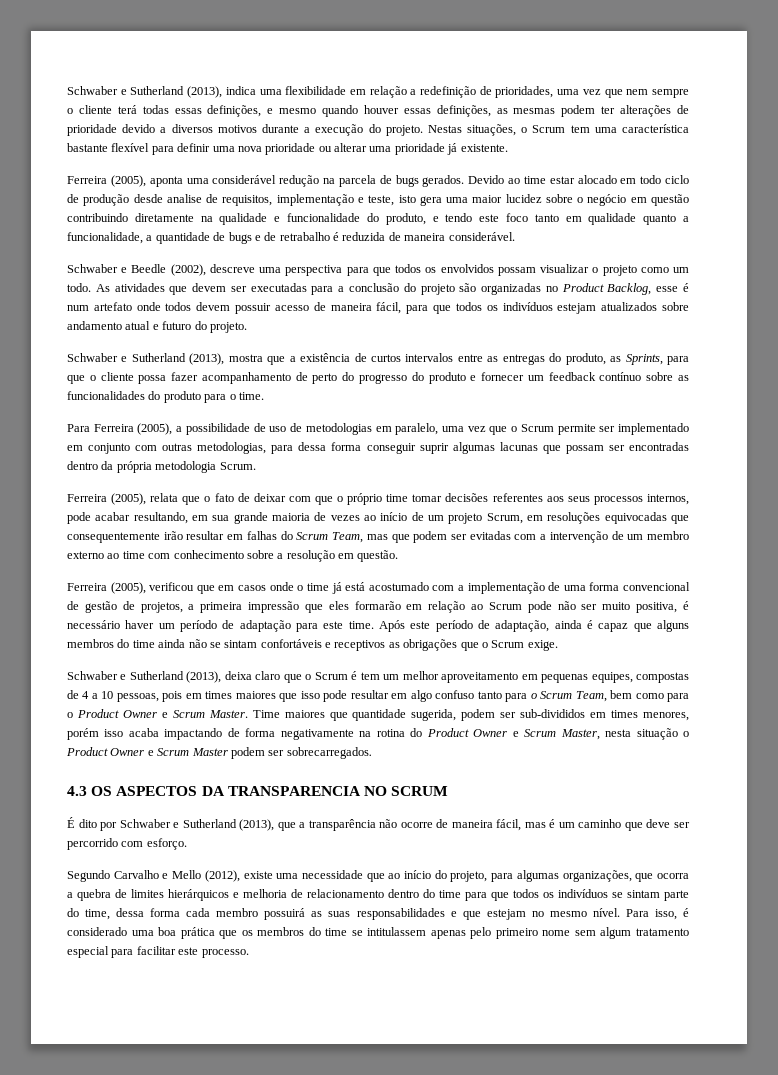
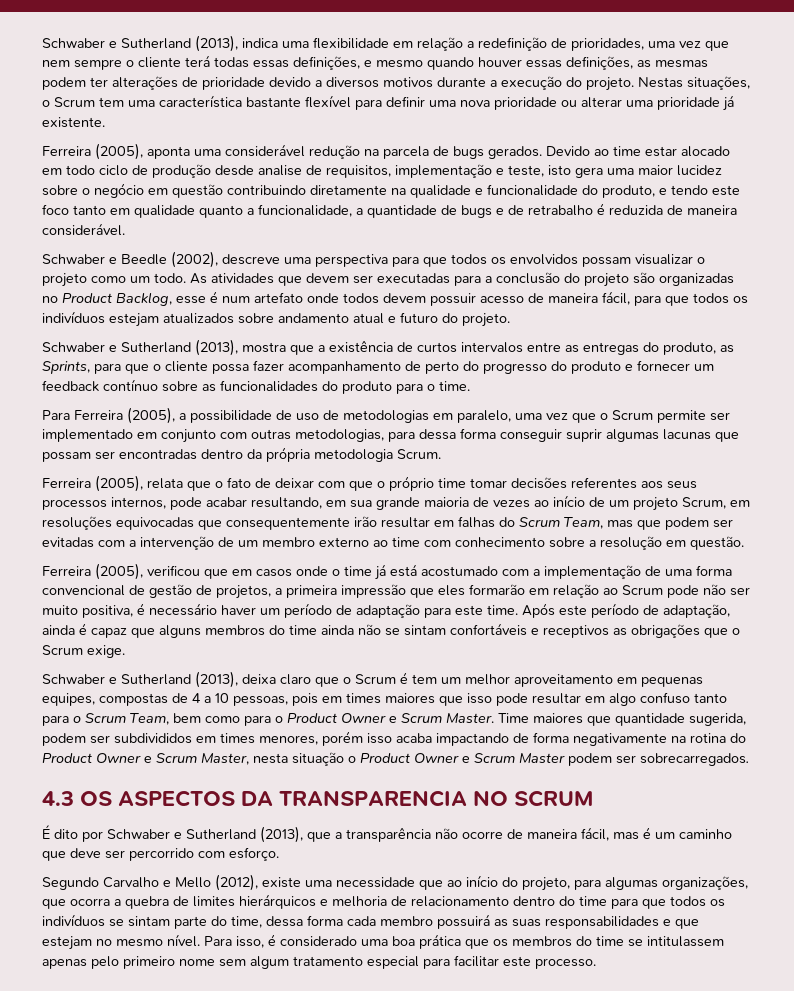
- Time maiores que quantidade sugerida, podem ser sub-divididos em times menores, porém isso acaba impactando de forma negativamente na rotina do Product Owner e Scrum Master, nesta situação o Product Owner e Scrum Master podem ser sobrecarregados.
+ Time maiores que quantidade sugerida, podem ser subdivididos em times menores, porém isso acaba impactando de forma negativamente na rotina do Product Owner e Scrum Master, nesta situação o Product Owner e Scrum Master podem ser sobrecarregados.

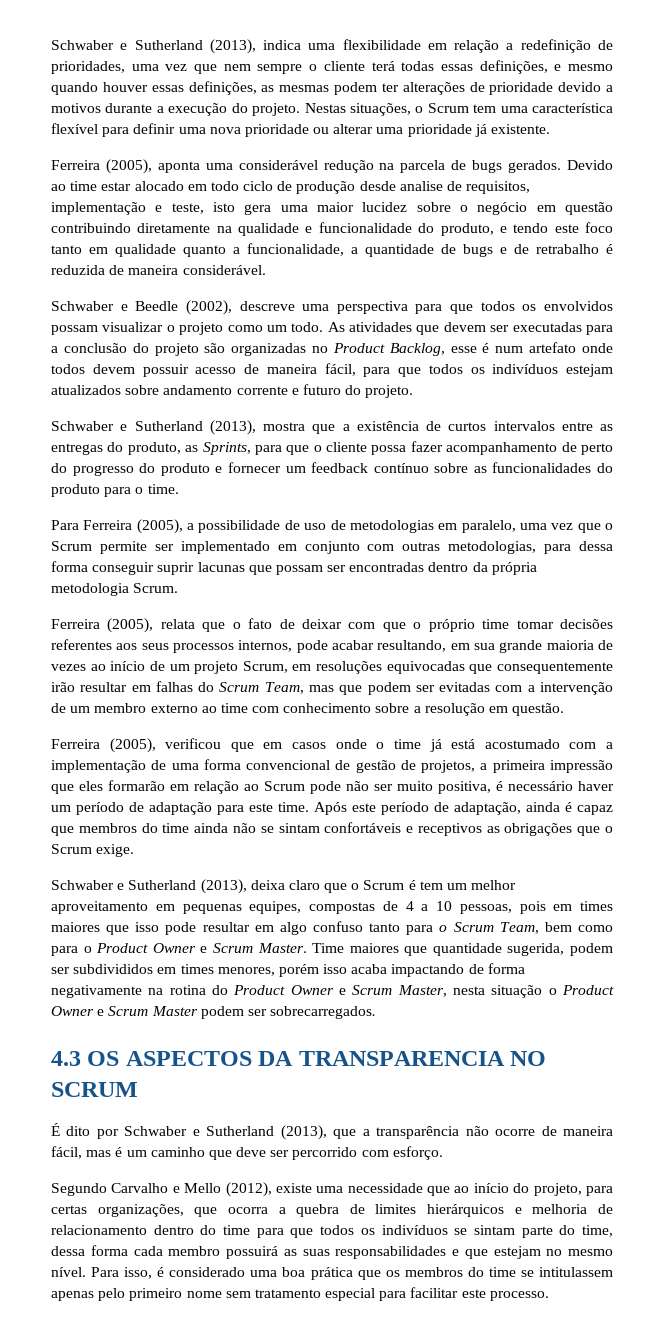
- Schwaber e Sutherland (2013), indica uma flexibilidade em relação a redefinição de prioridades, uma vez que nem sempre o cliente terá todas essas definições, e mesmo quando houver essas definições, as mesmas podem ter alterações de prioridade devido a diversos motivos durante a execução do projeto.
+ Schwaber e Sutherland (2013), indica uma flexibilidade em relação a redefinição de prioridades, uma vez que nem sempre o cliente terá todas essas definições, e mesmo quando houver essas definições, as mesmas podem ter alterações de prioridade devido a motivos durante a execução do projeto.
- Nestas situações, o Scrum tem uma característica bastante flexível para definir uma nova prioridade ou alterar uma prioridade já existente.
+ Nestas situações, o Scrum tem uma característica flexível para definir uma nova prioridade ou alterar uma prioridade já existente.
- As atividades que devem ser executadas para a conclusão do projeto são organizadas no Product Backlog, esse é num artefato onde todos devem possuir acesso de maneira fácil, para que todos os indivíduos estejam atualizados sobre andamento atual e futuro do projeto.
+ As atividades que devem ser executadas para a conclusão do projeto são organizadas no Product Backlog, esse é num artefato onde todos devem possuir acesso de maneira fácil, para que todos os indivíduos estejam atualizados sobre andamento corrente e futuro do projeto.
- Para Ferreira (2005), a possibilidade de uso de metodologias em paralelo, uma vez que o Scrum permite ser implementado em conjunto com outras metodologias, para dessa forma conseguir suprir algumas lacunas que possam ser encontradas dentro da própria metodologia Scrum.
+ Para Ferreira (2005), a possibilidade de uso de metodologias em paralelo, uma vez que o Scrum permite ser implementado em conjunto com outras metodologias, para dessa forma conseguir suprir lacunas que possam ser encontradas dentro da própria metodologia Scrum.
- Após este período de adaptação, ainda é capaz que alguns membros do time ainda não se sintam confortáveis e receptivos as obrigações que o Scrum exige.
+ Após este período de adaptação, ainda é capaz que membros do time ainda não se sintam confortáveis e receptivos as obrigações que o Scrum exige.
- Segundo Carvalho e Mello (2012), existe uma necessidade que ao início do projeto, para algumas organizações, que ocorra a quebra de limites hierárquicos e melhoria de relacionamento dentro do time para que todos os indivíduos se sintam parte do time, dessa forma cada membro possuirá as suas responsabilidades e que estejam no mesmo nível.
+ Segundo Carvalho e Mello (2012), existe uma necessidade que ao início do projeto, para certas organizações, que ocorra a quebra de limites hierárquicos e melhoria de relacionamento dentro do time para que todos os indivíduos se sintam parte do time, dessa forma cada membro possuirá as suas responsabilidades e que estejam no mesmo nível.
- Para isso, é considerado uma boa prática que os membros do time se intitulassem apenas pelo primeiro nome sem algum tratamento especial para facilitar este processo.
+ Para isso, é considerado uma boa prática que os membros do time se intitulassem apenas pelo primeiro nome sem tratamento especial para facilitar este processo.

